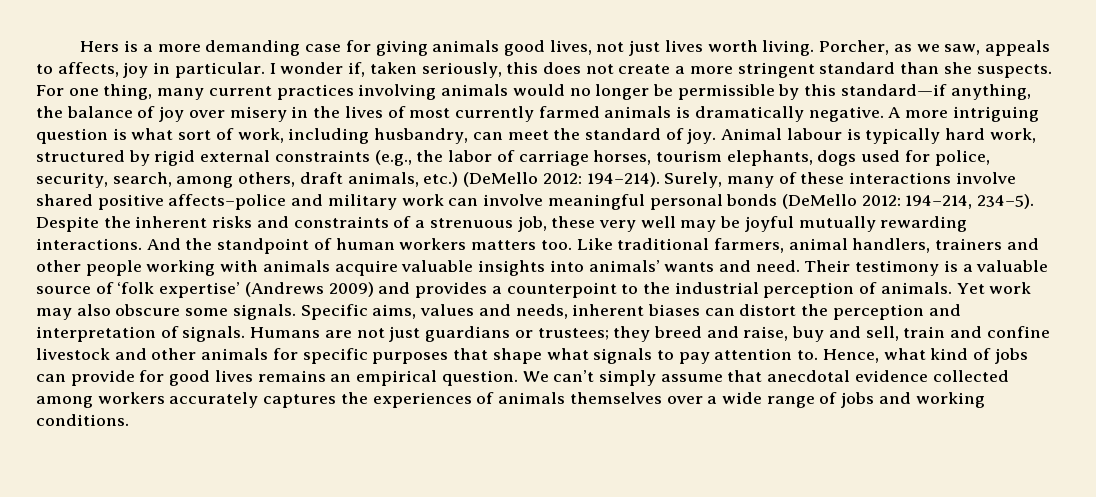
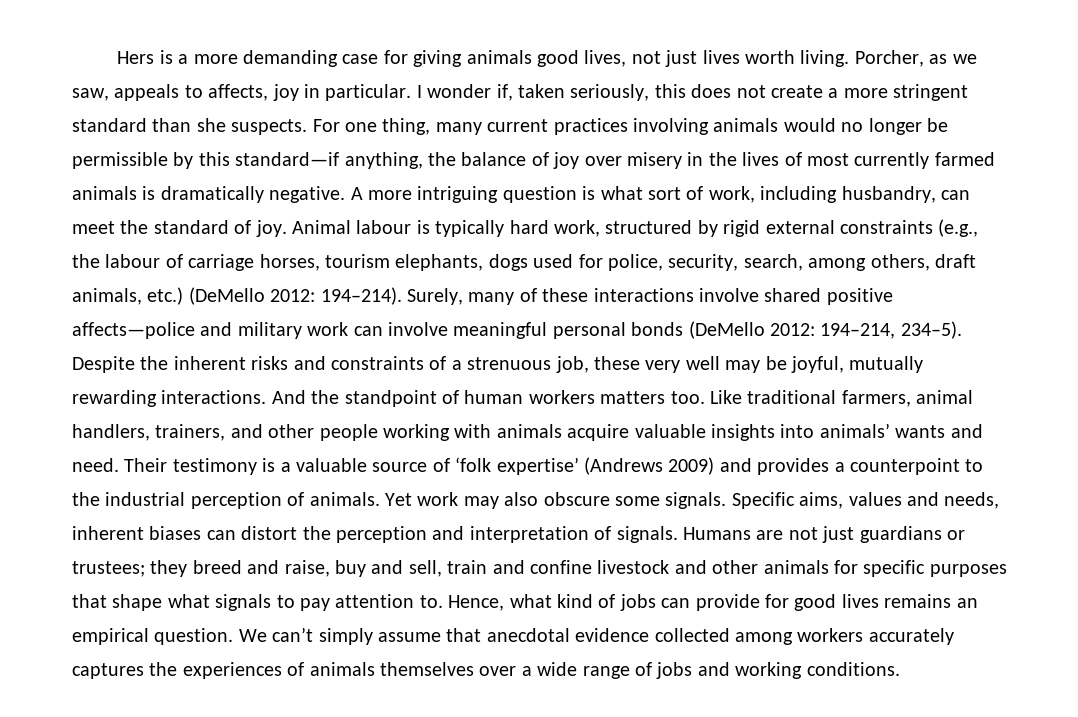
- Animal labour is typically hard work, structured by rigid external constraints (e.g., the labor of carriage horses, tourism elephants, dogs used for police, security, search, among others, draft animals, etc.) (DeMello 2012: 194–214).
+ Animal labour is typically hard work, structured by rigid external constraints (e.g., the labour of carriage horses, tourism elephants, dogs used for police, security, search, among others, draft animals, etc.) (DeMello 2012: 194–214).
- Surely, many of these interactions involve shared positive affects–police and military work can involve meaningful personal bonds (DeMello 2012: 194–214, 234–5).
+ Surely, many of these interactions involve shared positive affects—police and military work can involve meaningful personal bonds (DeMello 2012: 194–214, 234–5).
- Despite the inherent risks and constraints of a strenuous job, these very well may be joyful mutually rewarding interactions.
+ Despite the inherent risks and constraints of a strenuous job, these very well may be joyful, mutually rewarding interactions.
- Like traditional farmers, animal handlers, trainers and other people working with animals acquire valuable insights into animals’ wants and need.
+ Like traditional farmers, animal handlers, trainers, and other people working with animals acquire valuable insights into animals’ wants and need.

